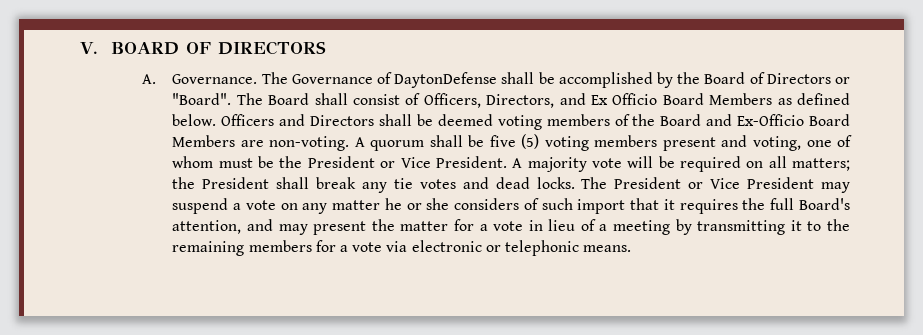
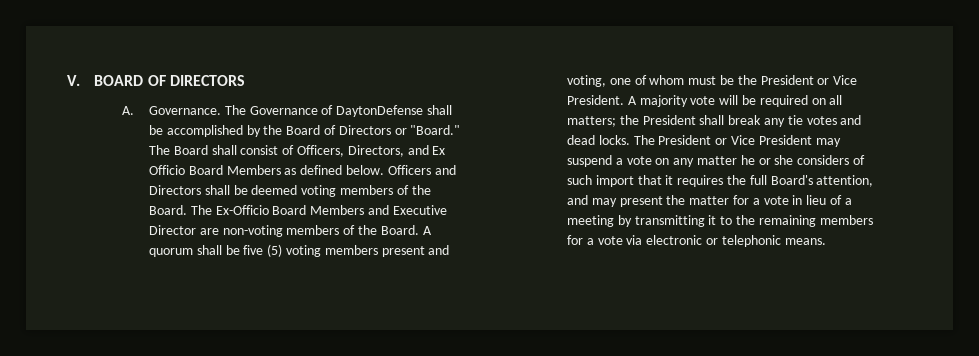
- The Governance of DaytonDefense shall be accomplished by the Board of Directors or "Board".
+ The Governance of DaytonDefense shall be accomplished by the Board of Directors or "Board."
- Officers and Directors shall be deemed voting members of the Board and Ex-Officio Board Members are non-voting.
+ Officers and Directors shall be deemed voting members of the Board. The Ex-Officio Board Members and Executive Director are non-voting members of the Board.

